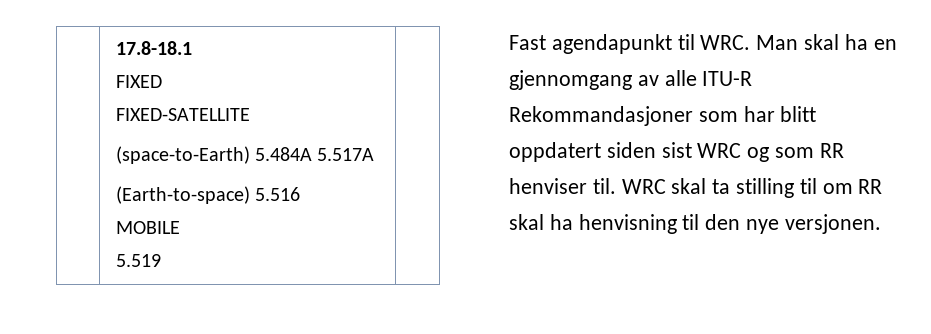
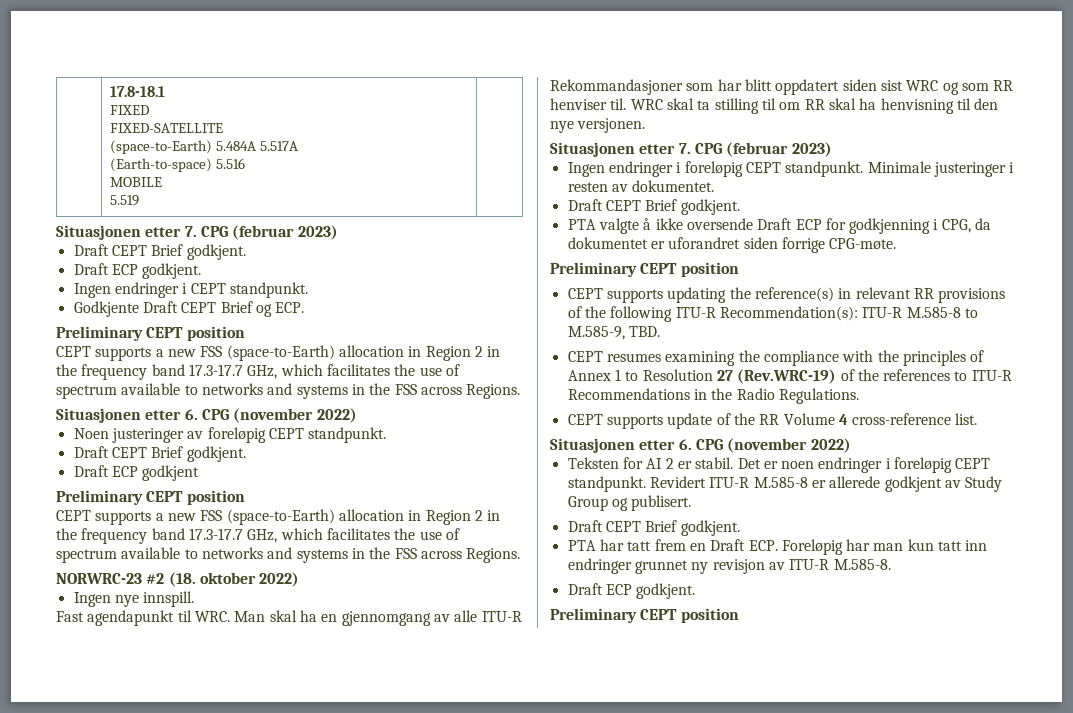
  | 17.8-18.1
  FIXED
  FIXED-SATELLITE
  (space-to-Earth) 5.484A 5.517A
  (Earth-to-space) 5.516
  MOBILE
  5.519 |
+ Situasjonen etter 7. CPG (februar 2023)
+ Draft CEPT Brief godkjent.
+ Draft ECP godkjent.
+ Ingen endringer i CEPT standpunkt.
+ Godkjente Draft CEPT Brief og ECP.
+ Preliminary CEPT position
+ CEPT supports a new FSS (space-to-Earth) allocation in Region 2 in the frequency band 17.3-17.7 GHz, which facilitates the use of spectrum available to networks and systems in the FSS across Regions.
+ Situasjonen etter 6. CPG (november 2022)
+ Noen justeringer av foreløpig CEPT standpunkt.
+ Draft CEPT Brief godkjent.
+ Draft ECP godkjent
+ Preliminary CEPT position
+ CEPT supports a new FSS (space-to-Earth) allocation in Region 2 in the frequency band 17.3-17.7 GHz, which facilitates the use of spectrum available to networks and systems in the FSS across Regions.
+ NORWRC-23 #2 (18. oktober 2022)
+ Ingen nye innspill.
  WRC skal ta stilling til om RR skal ha henvisning til den nye versjonen.
+ Situasjonen etter 7. CPG (februar 2023)
+ Ingen endringer i foreløpig CEPT standpunkt. Minimale justeringer i resten av dokumentet.
+ Draft CEPT Brief godkjent.
+ PTA valgte å ikke oversende Draft ECP for godkjenning i CPG, da dokumentet er uforandret siden forrige CPG-møte.
+ Preliminary CEPT position
+ CEPT supports updating the reference(s) in relevant RR provisions of the following ITU-R Recommendation(s): ITU-R M.585-8 to M.585-9, TBD.
+ CEPT resumes examining the compliance with the principles of Annex 1 to Resolution 27 (Rev.WRC-19) of the references to ITU-R Recommendations in the Radio Regulations.
+ CEPT supports update of the RR Volume 4 cross-reference list.
+ Situasjonen etter 6. CPG (november 2022)
+ Teksten for AI 2 er stabil. Det er noen endringer i foreløpig CEPT standpunkt. Revidert ITU-R M.585-8 er allerede godkjent av Study Group og publisert.
+ Draft CEPT Brief godkjent.
+ PTA har tatt frem en Draft ECP. Foreløpig har man kun tatt inn endringer grunnet ny revisjon av ITU-R M.585-8.
+ Draft ECP godkjent.
+ Preliminary CEPT position

